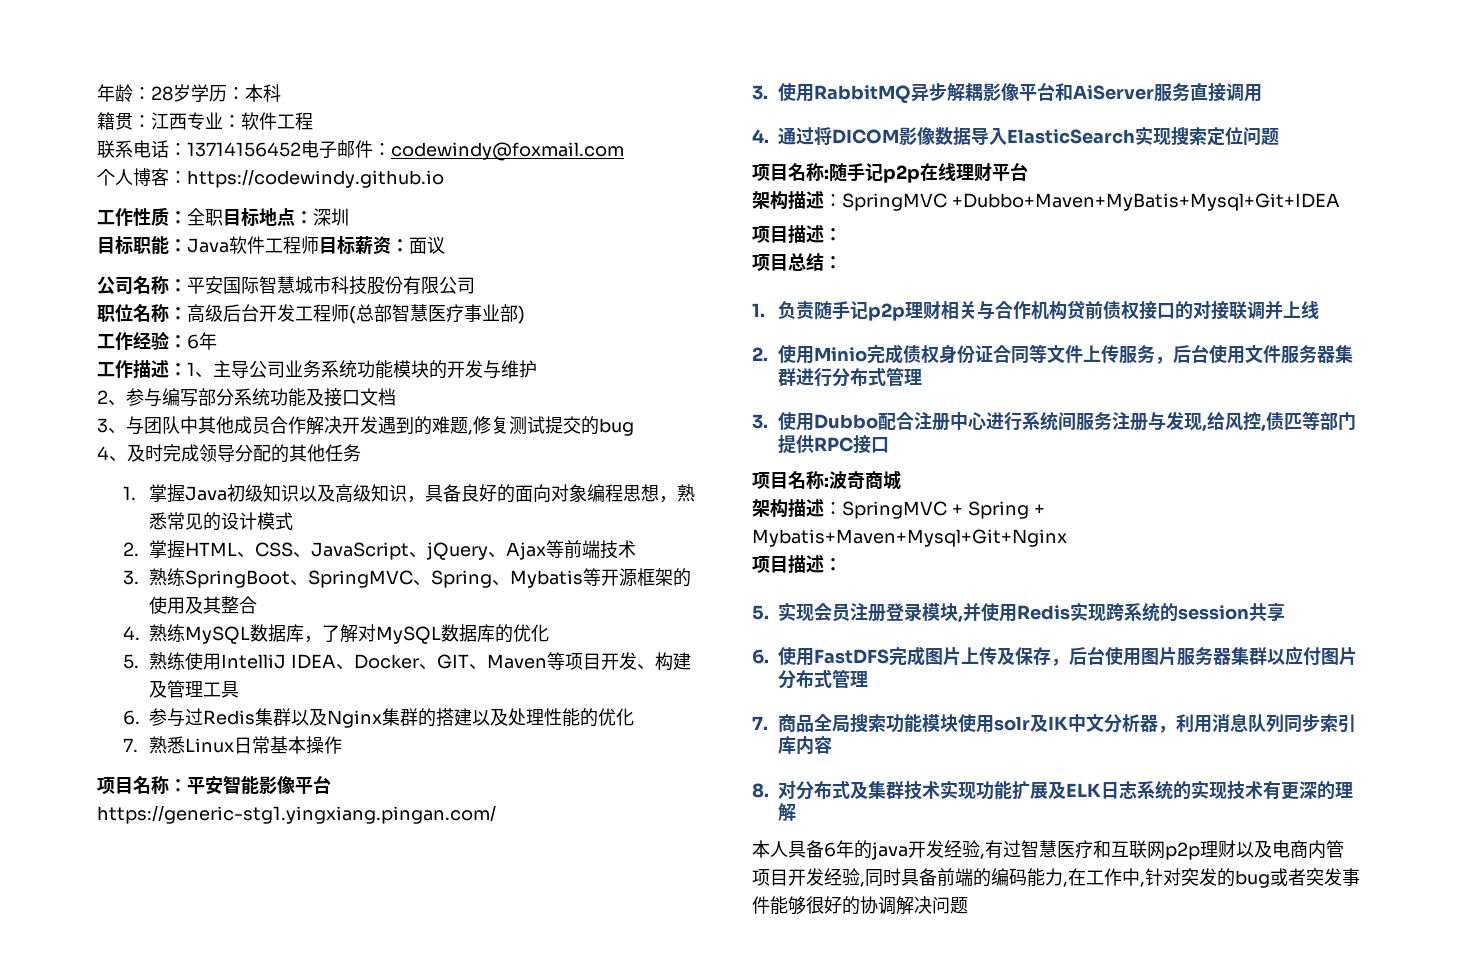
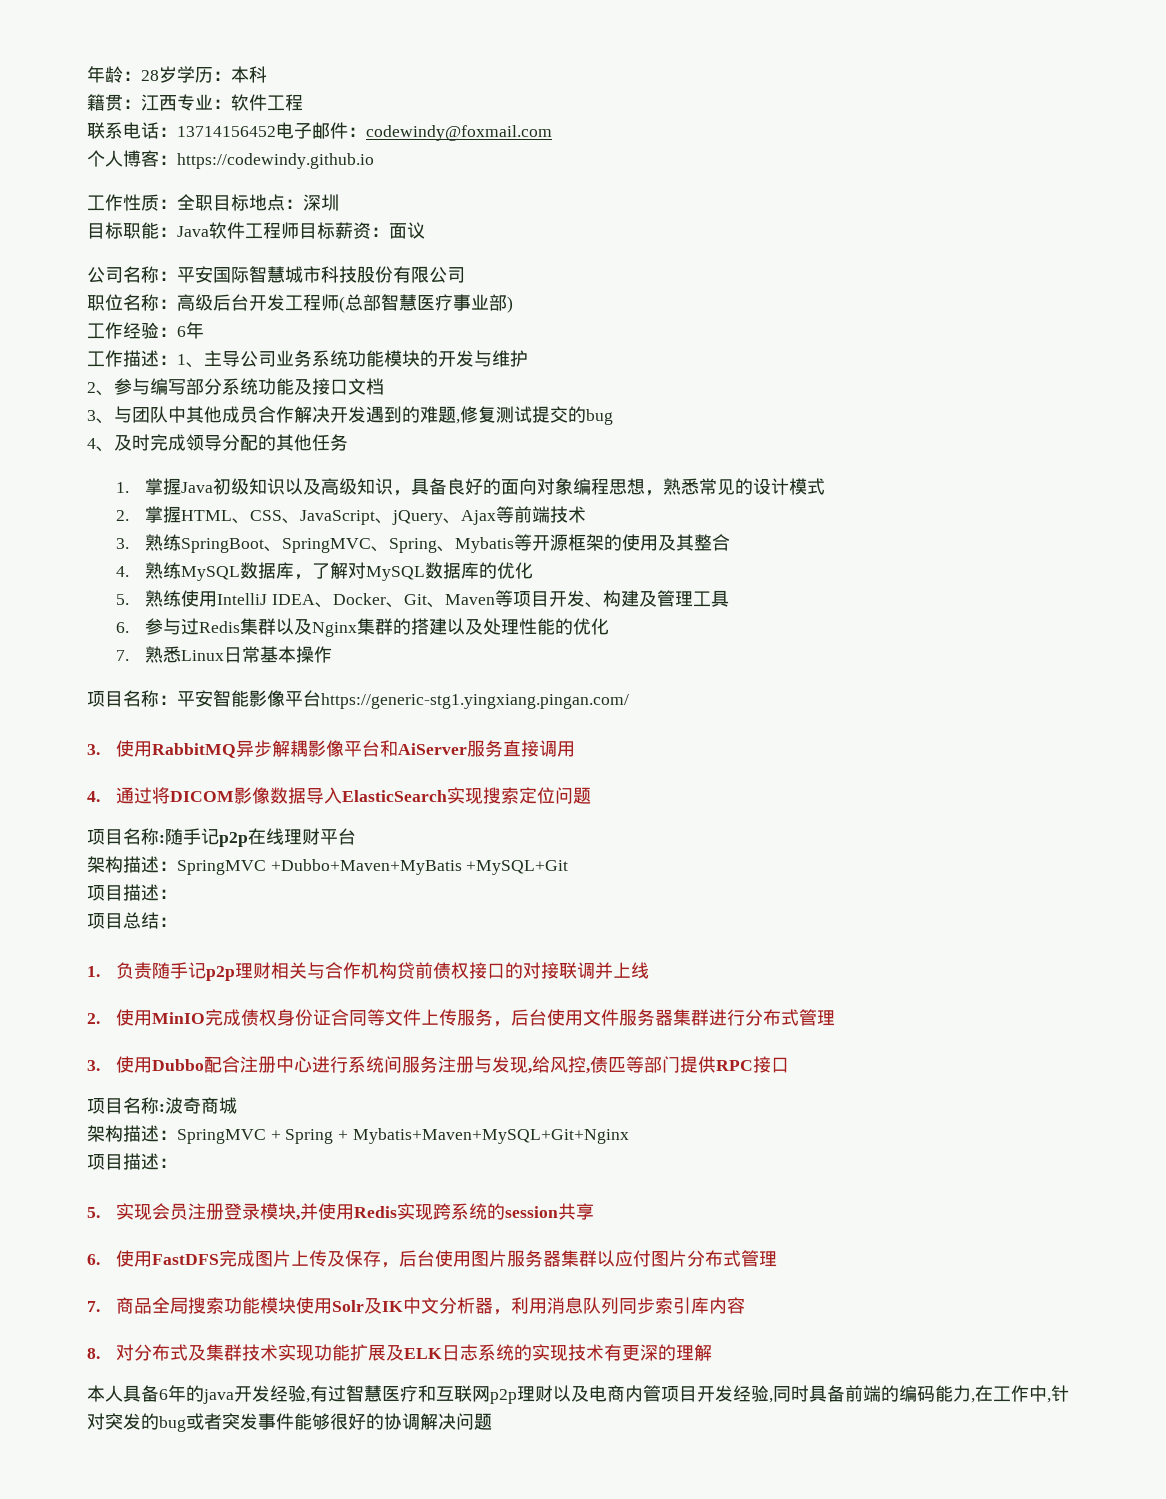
- 5.熟练使用IntelliJ IDEA、Docker、GIT、Maven等项目开发、构建及管理工具
+ 5.熟练使用IntelliJ IDEA、Docker、Git、Maven等项目开发、构建及管理工具
- 架构描述：SpringMVC +Dubbo+Maven+MyBatis+Mysql+Git+IDEA
+ 架构描述：SpringMVC +Dubbo+Maven+MyBatis +MySQL+Git
- 2.使用Minio完成债权身份证合同等文件上传服务，后台使用文件服务器集群进行分布式管理
+ 2.使用MinIO完成债权身份证合同等文件上传服务，后台使用文件服务器集群进行分布式管理
- 架构描述：SpringMVC + Spring + Mybatis+Maven+Mysql+Git+Nginx
+ 架构描述：SpringMVC + Spring + Mybatis+Maven+MySQL+Git+Nginx
- 7.商品全局搜索功能模块使用solr及IK中文分析器，利用消息队列同步索引库内容
+ 7.商品全局搜索功能模块使用Solr及IK中文分析器，利用消息队列同步索引库内容

